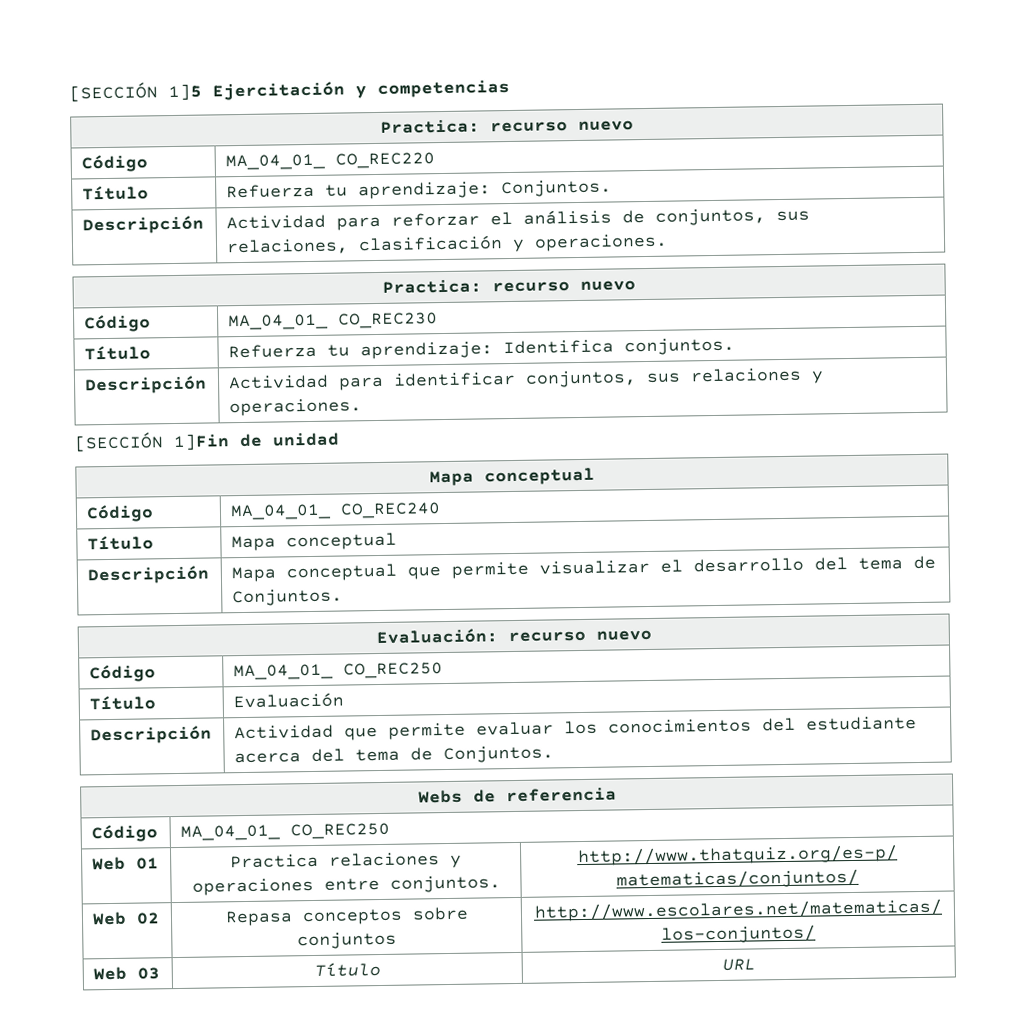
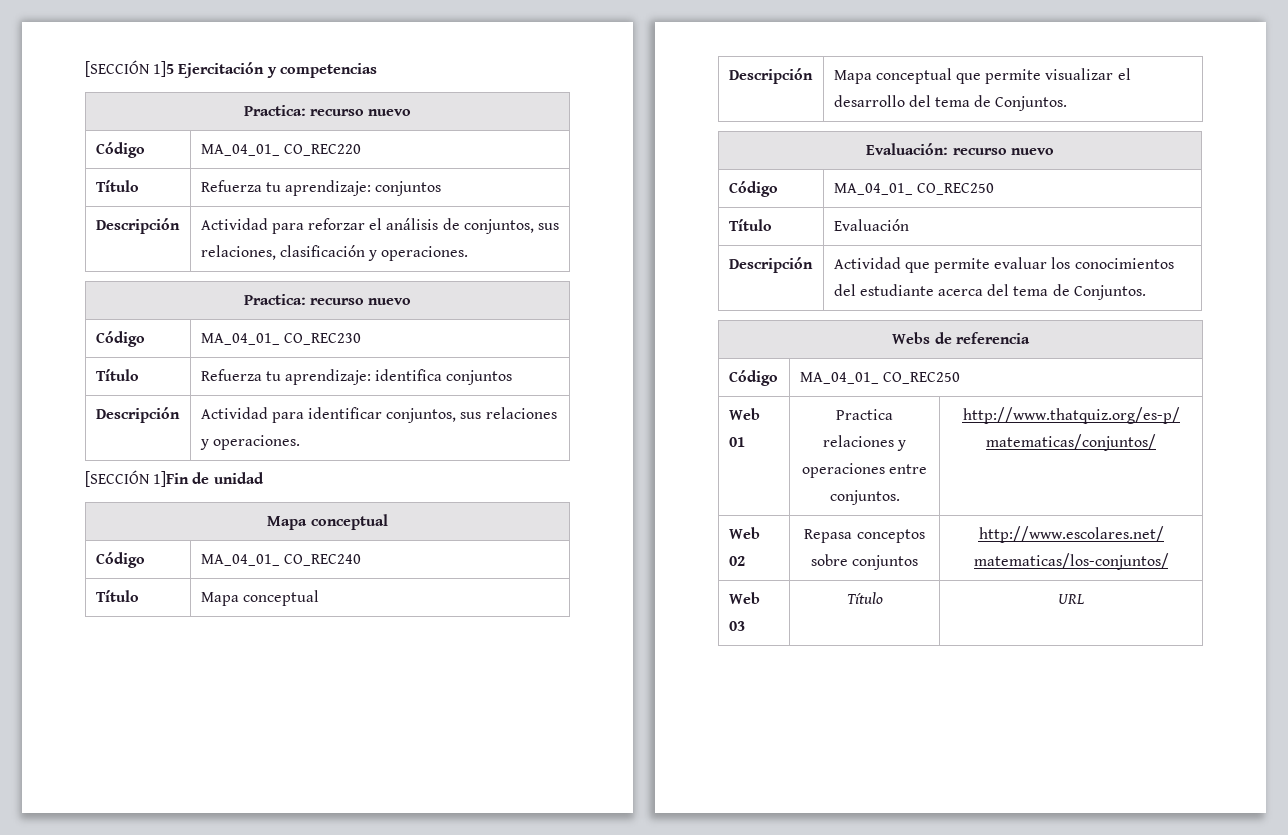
- Título | Refuerza tu aprendizaje: Conjuntos.
+ Título | Refuerza tu aprendizaje: conjuntos
- Título | Refuerza tu aprendizaje: Identifica conjuntos.
+ Título | Refuerza tu aprendizaje: identifica conjuntos

